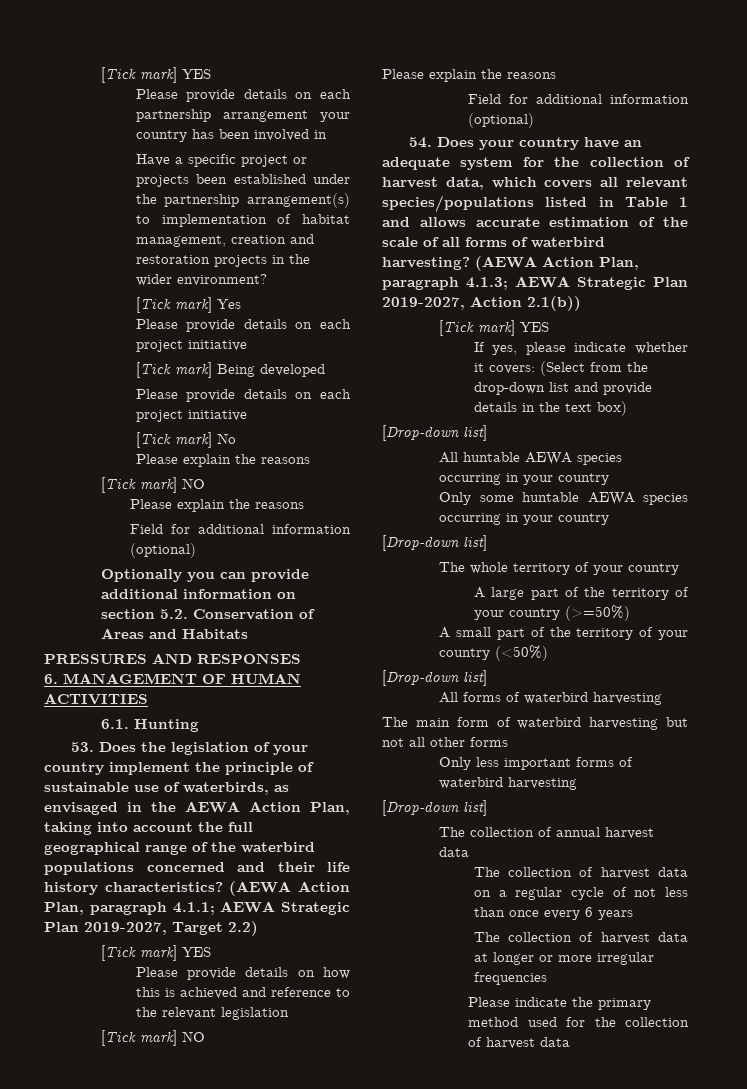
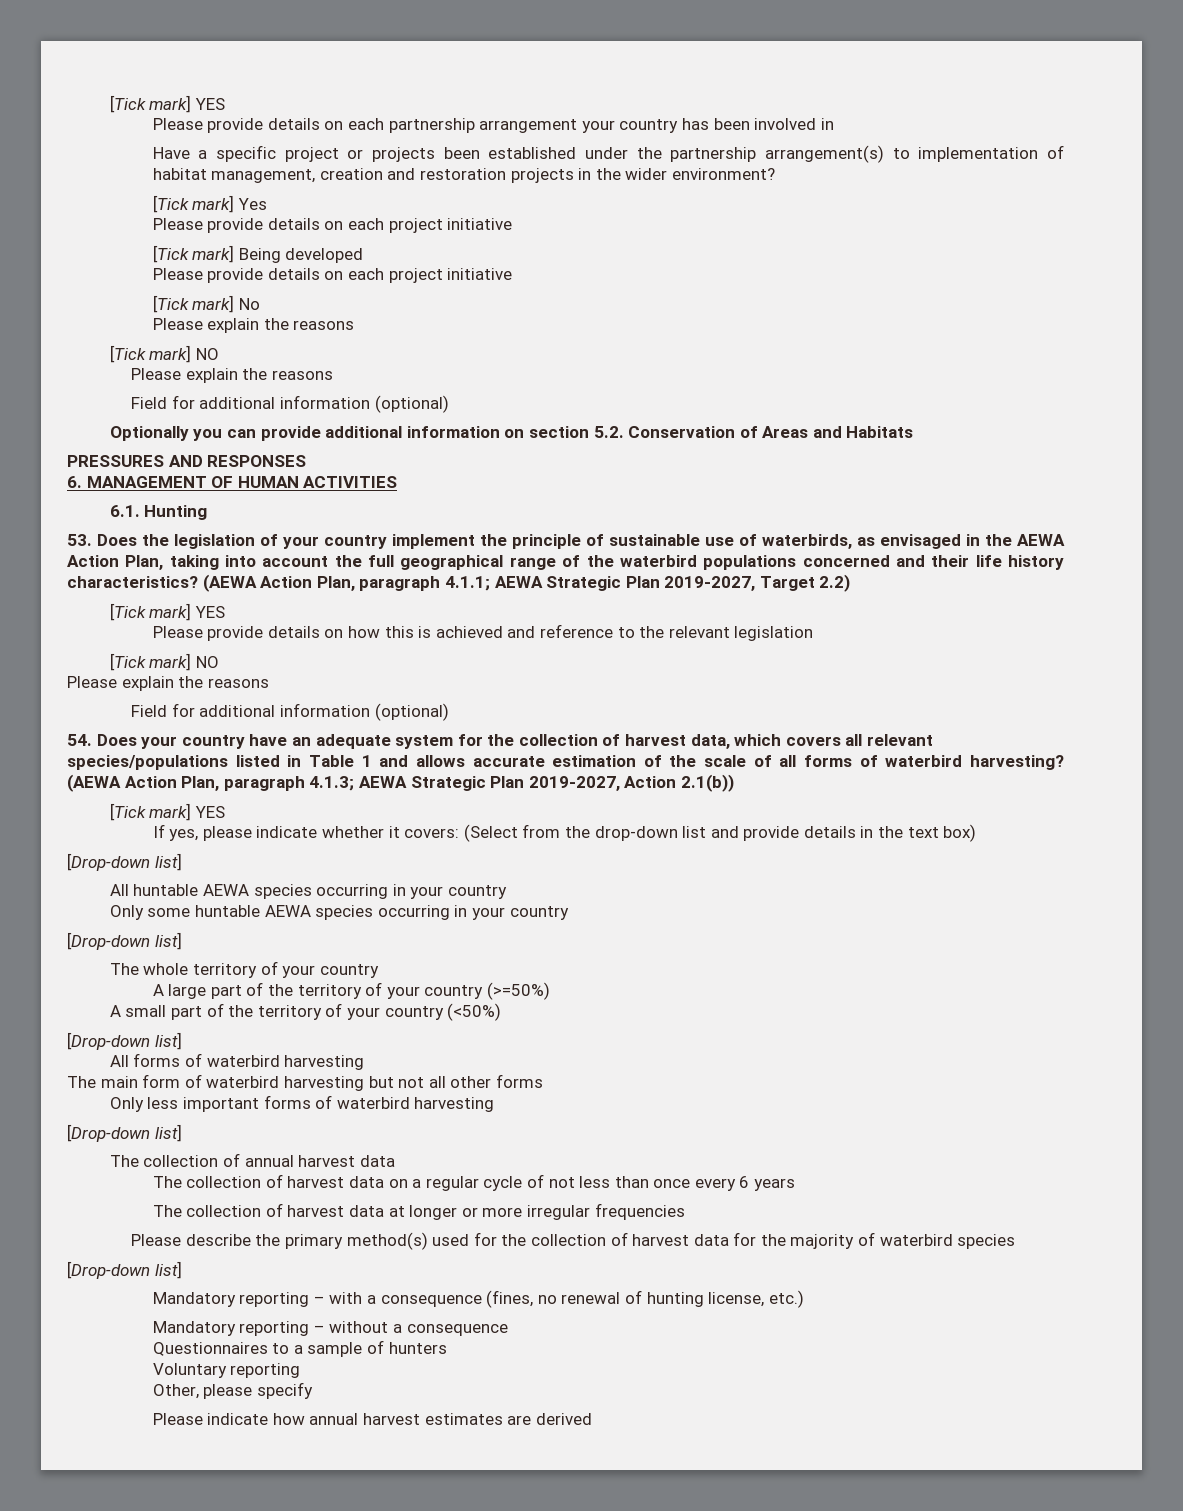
- Please indicate the primary method used for the collection of harvest data
+ Please describe the primary method(s) used for the collection of harvest data for the majority of waterbird species
+ [Drop-down list]
+ Mandatory reporting – with a consequence (fines, no renewal of hunting license, etc.)
+ Mandatory reporting – without a consequence
+ Questionnaires to a sample of hunters
+ Voluntary reporting
+ Other, please specify
+ Please indicate how annual harvest estimates are derived

